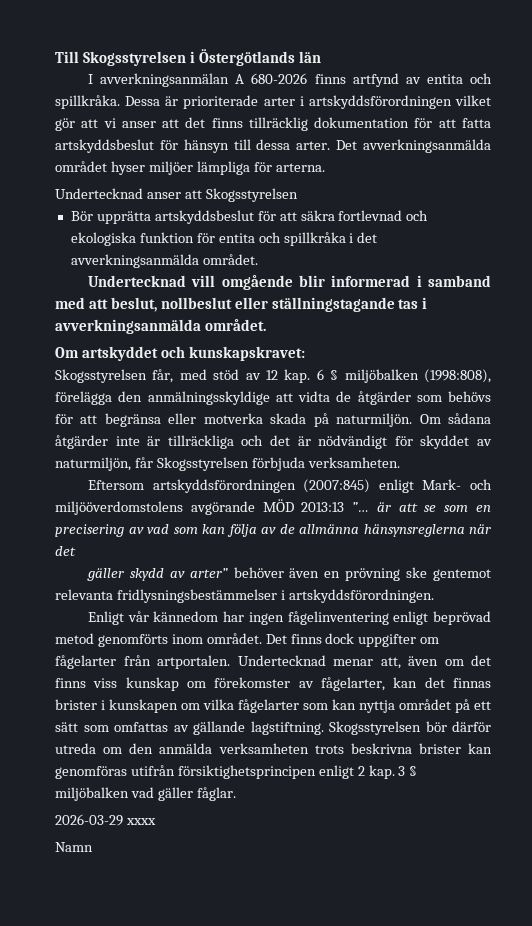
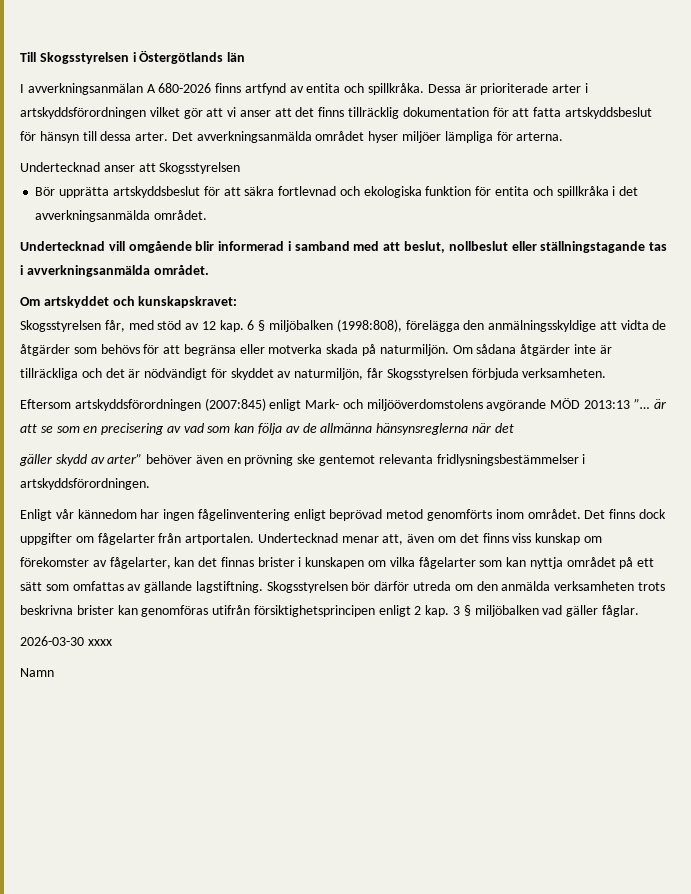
- 2026-03-29 xxxx
+ 2026-03-30 xxxx

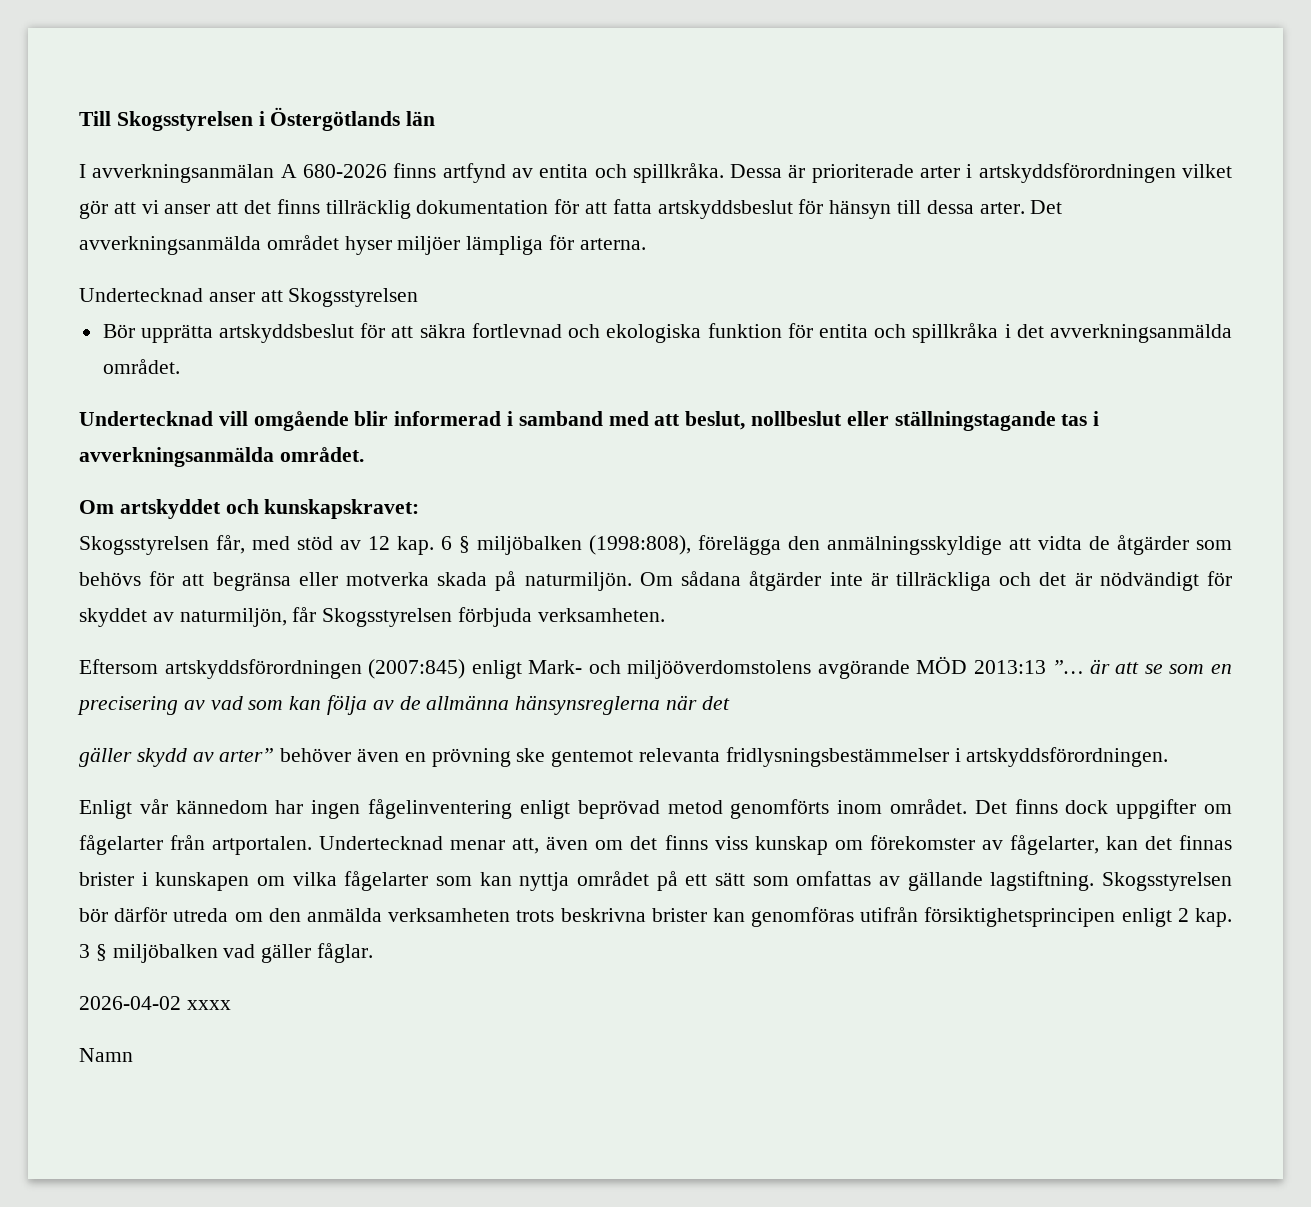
- 2026-03-30 xxxx
+ 2026-04-02 xxxx

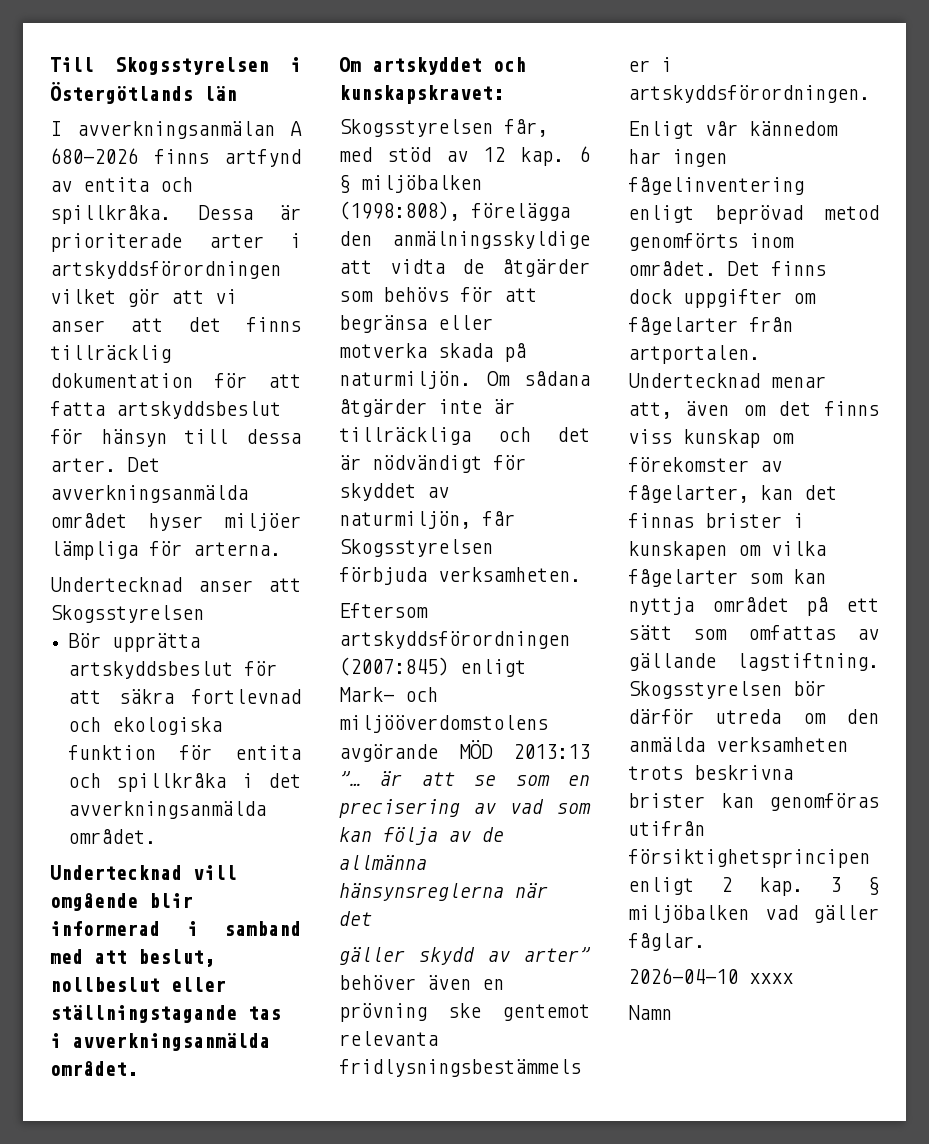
- 2026-04-02 xxxx
+ 2026-04-10 xxxx

